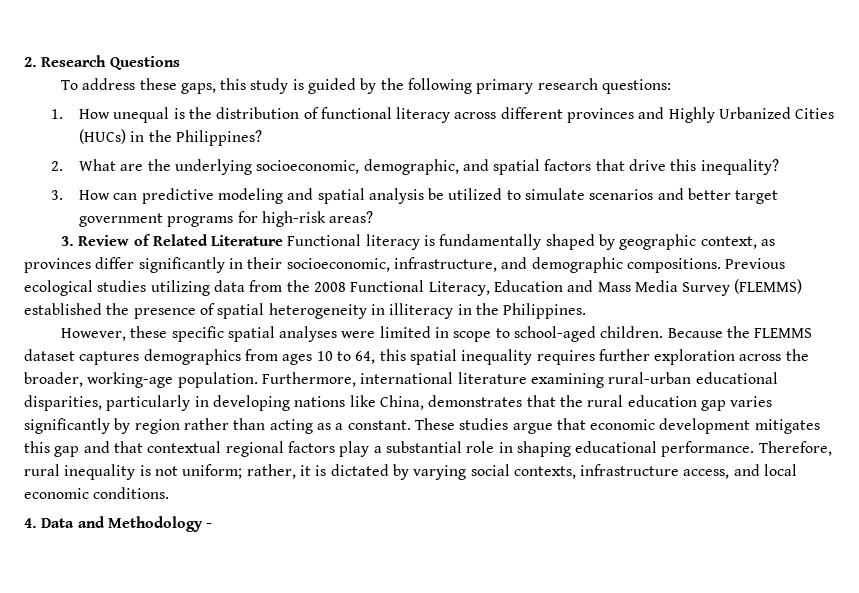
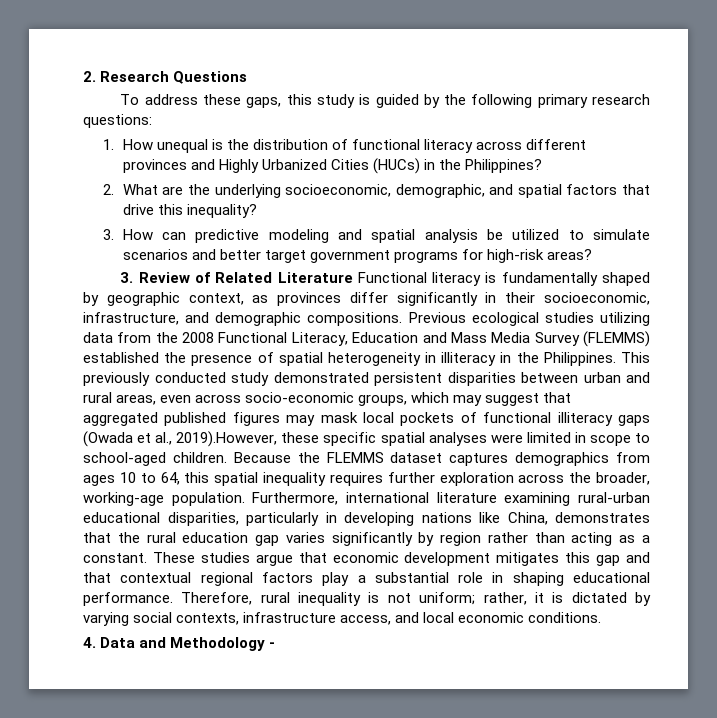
- Previous ecological studies utilizing data from the 2008 Functional Literacy, Education and Mass Media Survey (FLEMMS) established the presence of spatial heterogeneity in illiteracy in the Philippines.
- However, these specific spatial analyses were limited in scope to school-aged children.
+ Previous ecological studies utilizing data from the 2008 Functional Literacy, Education and Mass Media Survey (FLEMMS) established the presence of spatial heterogeneity in illiteracy in the Philippines. This previously conducted study demonstrated persistent disparities between urban and rural areas, even across socio-economic groups, which may suggest that aggregated published figures may mask local pockets of functional illiteracy gaps (Owada et al., 2019).However, these specific spatial analyses were limited in scope to school-aged children.

